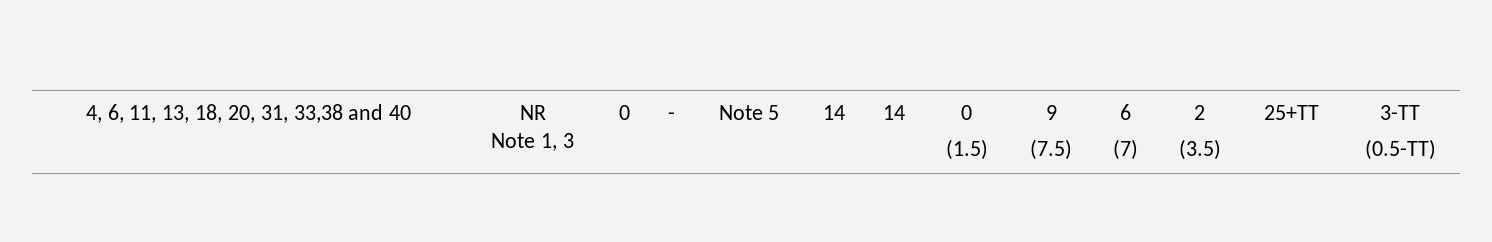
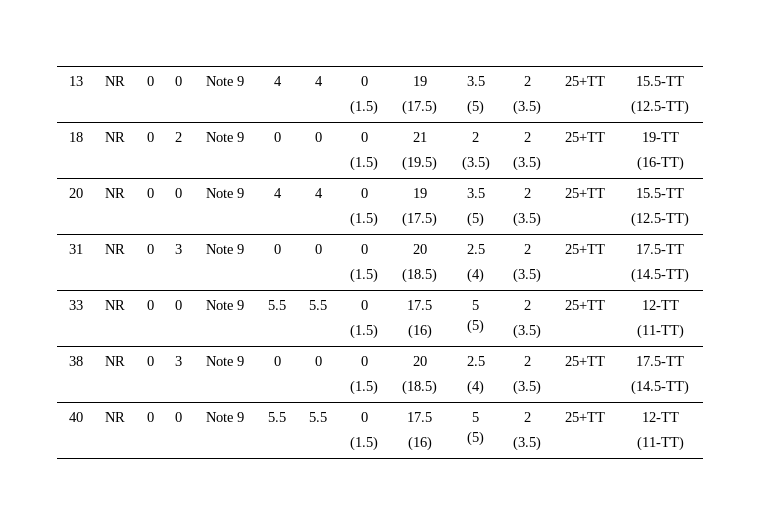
- 4, 6, 11, 13, 18, 20, 31, 33,38 and 40 | NR
- Note 1, 3 | 0 | - | Note 5 | 14 | 14 | 0
- (1.5) | 9
- (7.5) | 6
- (7) | 2
- (3.5) | 25+TT | 3-TT
- (0.5-TT)
+ 13 | NR | 0 | 0 | Note 9 | 4 | 4 | 0
+ (1.5) | 19
+ (17.5) | 3.5
+ (5) | 2
+ (3.5) | 25+TT | 15.5-TT
+ (12.5-TT)
+ 18 | NR | 0 | 2 | Note 9 | 0 | 0 | 0
+ (1.5) | 21
+ (19.5) | 2
+ (3.5) | 2
+ (3.5) | 25+TT | 19-TT
+ (16-TT)
+ 20 | NR | 0 | 0 | Note 9 | 4 | 4 | 0
+ (1.5) | 19
+ (17.5) | 3.5
+ (5) | 2
+ (3.5) | 25+TT | 15.5-TT
+ (12.5-TT)
+ 31 | NR | 0 | 3 | Note 9 | 0 | 0 | 0
+ (1.5) | 20
+ (18.5) | 2.5
+ (4) | 2
+ (3.5) | 25+TT | 17.5-TT
+ (14.5-TT)
+ 33 | NR | 0 | 0 | Note 9 | 5.5 | 5.5 | 0
+ (1.5) | 17.5
+ (16) | 5
+ (5) | 2
+ (3.5) | 25+TT | 12-TT
+ (11-TT)
+ 38 | NR | 0 | 3 | Note 9 | 0 | 0 | 0
+ (1.5) | 20
+ (18.5) | 2.5
+ (4) | 2
+ (3.5) | 25+TT | 17.5-TT
+ (14.5-TT)
+ 40 | NR | 0 | 0 | Note 9 | 5.5 | 5.5 | 0
+ (1.5) | 17.5
+ (16) | 5
+ (5) | 2
+ (3.5) | 25+TT | 12-TT
+ (11-TT)

